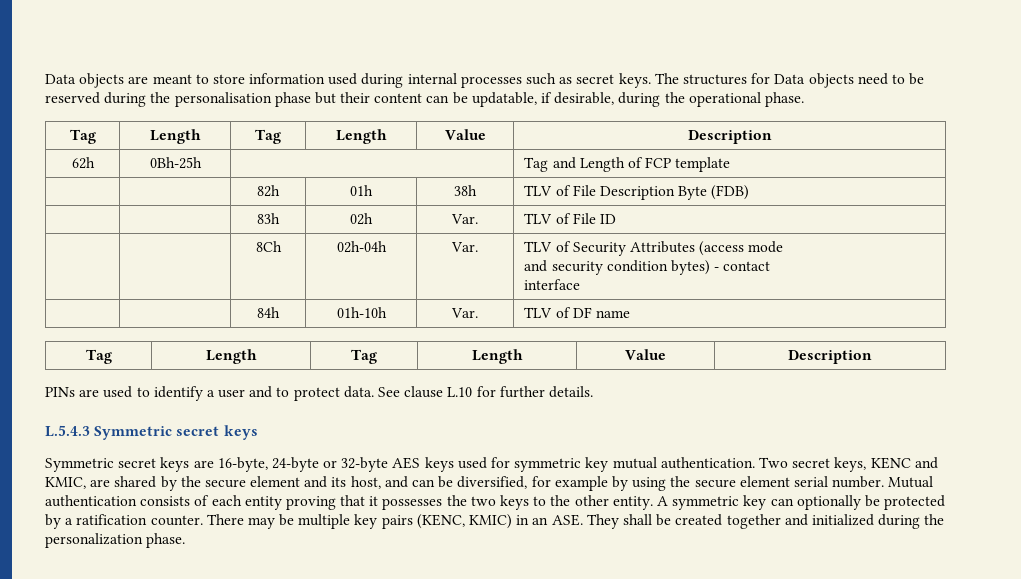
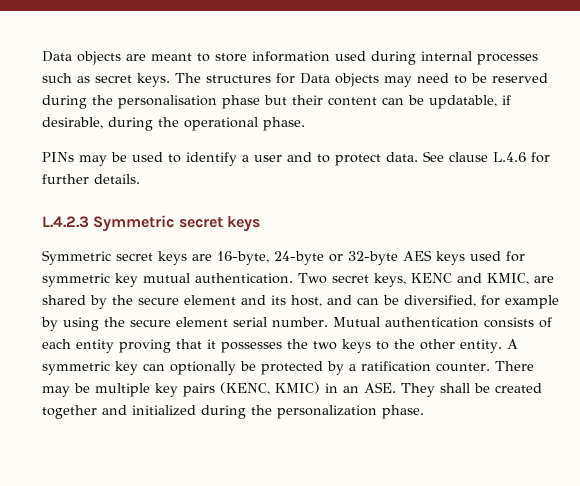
- The structures for Data objects need to be reserved during the personalisation phase but their content can be updatable, if desirable, during the operational phase.
- Tag | Length | Tag | Length | Value | Description
- 62h | 0Bh-25h | | Tag and Length of FCP template
- | | 82h | 01h | 38h | TLV of File Description Byte (FDB)
- | | 83h | 02h | Var. | TLV of File ID
- | | 8Ch | 02h-04h | Var. | TLV of Security Attributes (access mode
- and security condition bytes) - contact
- interface
- | | 84h | 01h-10h | Var. | TLV of DF name
- Tag | Length | Tag | Length | Value | Description
+ The structures for Data objects may need to be reserved during the personalisation phase but their content can be updatable, if desirable, during the operational phase.
- PINs are used to identify a user and to protect data.
+ PINs may be used to identify a user and to protect data.
- See clause L.10 for further details.
+ See clause L.4.6 for further details.
- L.5.4.3 Symmetric secret keys
+ L.4.2.3 Symmetric secret keys

